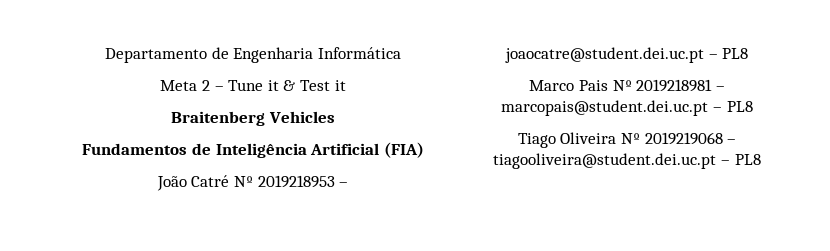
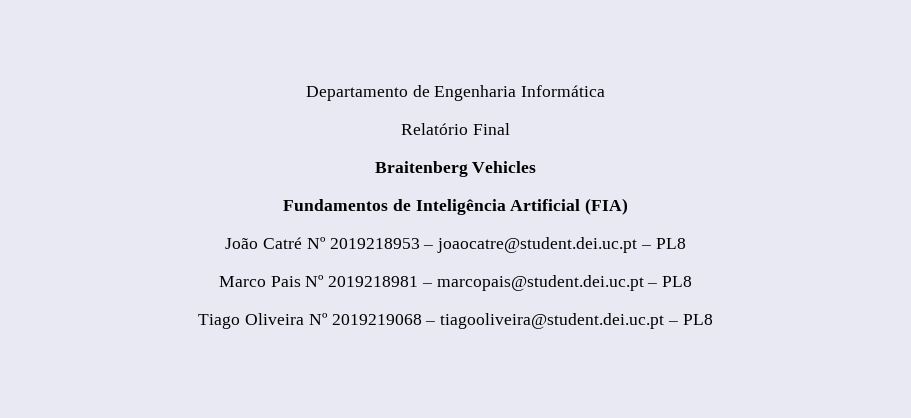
- Meta 2 – Tune it & Test it
+ Relatório Final

